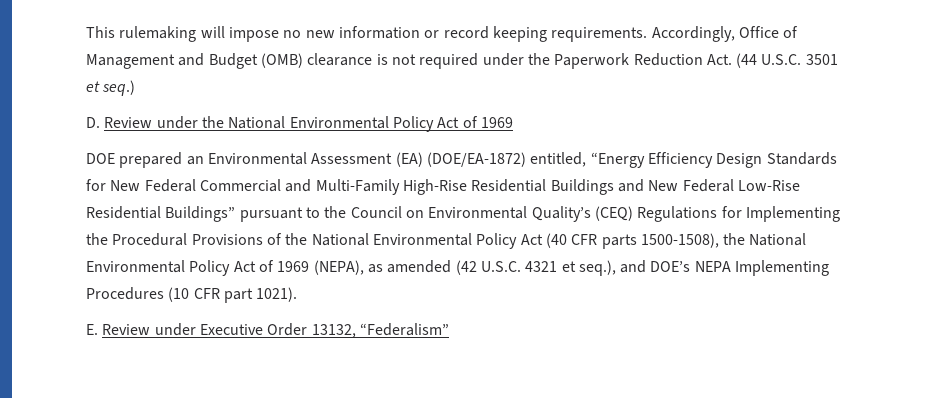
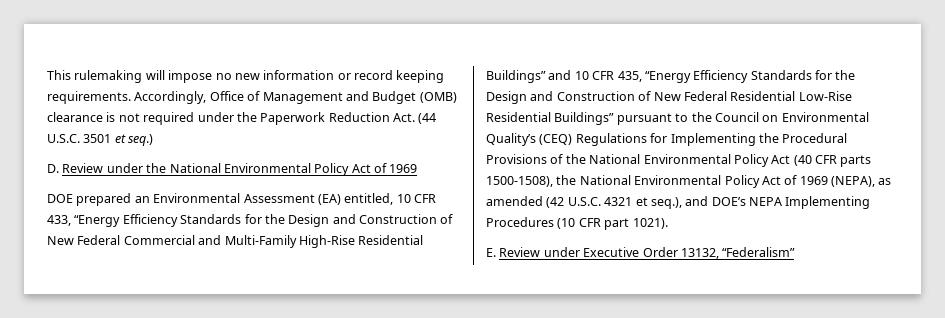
- DOE prepared an Environmental Assessment (EA) (DOE/EA-1872) entitled, “Energy Efficiency Design Standards for New Federal Commercial and Multi-Family High-Rise Residential Buildings and New Federal Low-Rise Residential Buildings” pursuant to the Council on Environmental Quality’s (CEQ) Regulations for Implementing the Procedural Provisions of the National Environmental Policy Act (40 CFR parts 1500-1508), the National Environmental Policy Act of 1969 (NEPA), as amended (42 U.S.C. 4321 et seq.), and DOE’s NEPA Implementing Procedures (10 CFR part 1021).
+ DOE prepared an Environmental Assessment (EA) entitled, 10 CFR 433, “Energy Efficiency Standards for the Design and Construction of New Federal Commercial and Multi-Family High-Rise Residential Buildings” and 10 CFR 435, “Energy Efficiency Standards for the Design and Construction of New Federal Residential Low-Rise Residential Buildings” pursuant to the Council on Environmental Quality’s (CEQ) Regulations for Implementing the Procedural Provisions of the National Environmental Policy Act (40 CFR parts 1500-1508), the National Environmental Policy Act of 1969 (NEPA), as amended (42 U.S.C. 4321 et seq.), and DOE’s NEPA Implementing Procedures (10 CFR part 1021).

